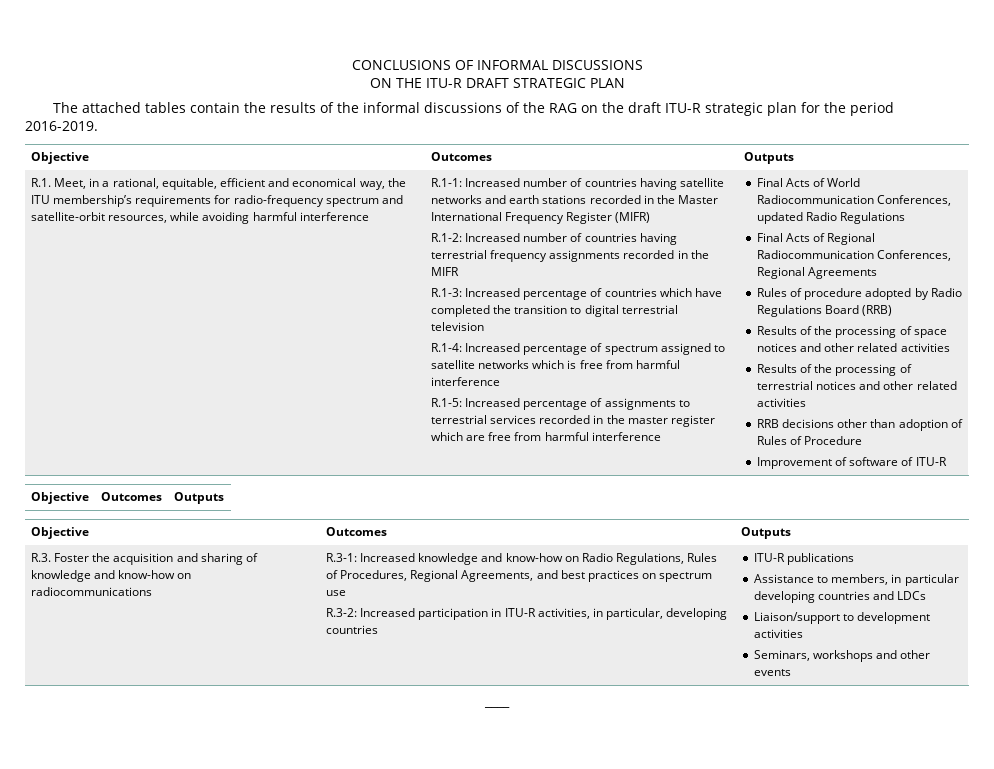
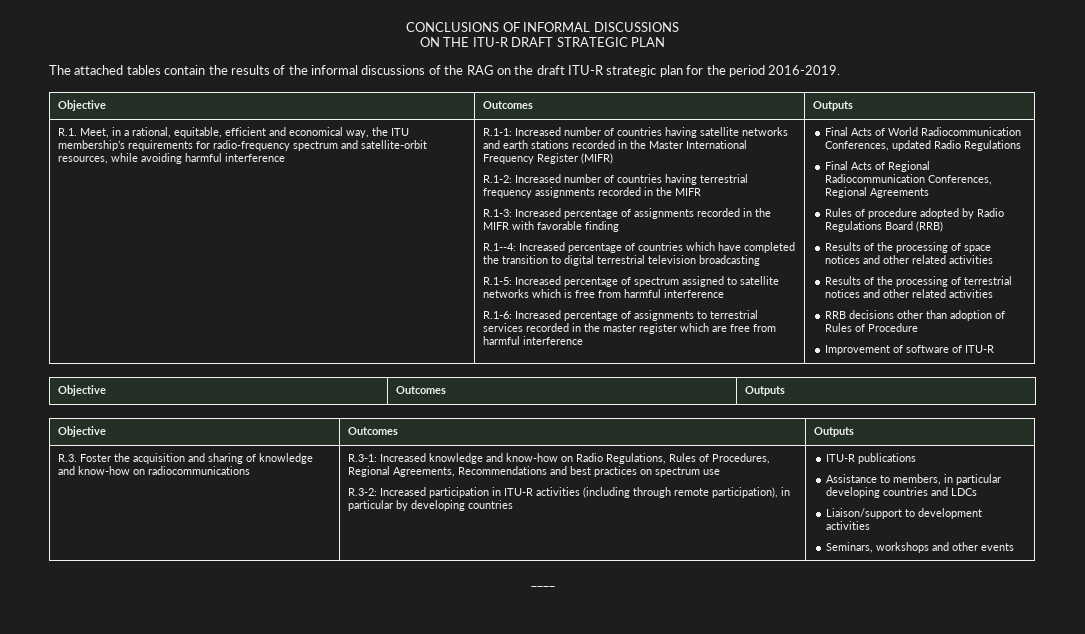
- R.1-3: Increased percentage of countries which have completed the transition to digital terrestrial television
- R.1-4: Increased percentage of spectrum assigned to satellite networks which is free from harmful interference
+ R.1-3: Increased percentage of assignments recorded in the MIFR with favorable finding
+ R.1--4: Increased percentage of countries which have completed the transition to digital terrestrial television broadcasting
+ R.1-5: Increased percentage of spectrum assigned to satellite networks which is free from harmful interference
- R.1-5: Increased percentage of assignments to terrestrial services recorded in the master register which are free from harmful interference
+ R.1-6: Increased percentage of assignments to terrestrial services recorded in the master register which are free from harmful interference
- R.3-1: Increased knowledge and know-how on Radio Regulations, Rules of Procedures, Regional Agreements, and best practices on spectrum use
+ R.3-1: Increased knowledge and know-how on Radio Regulations, Rules of Procedures, Regional Agreements, Recommendations and best practices on spectrum use
- R.3-2: Increased participation in ITU-R activities, in particular, developing countries
+ R.3-2: Increased participation in ITU-R activities (including through remote participation), in particular by developing countries

